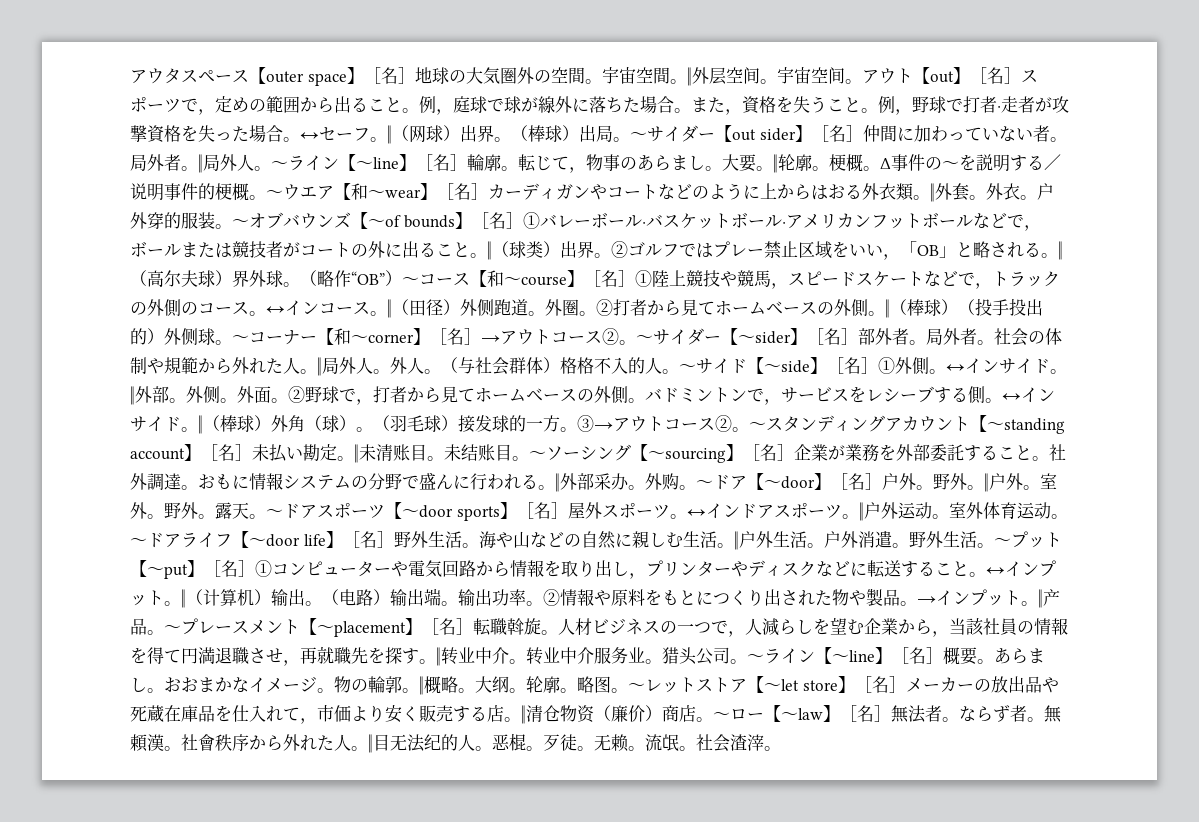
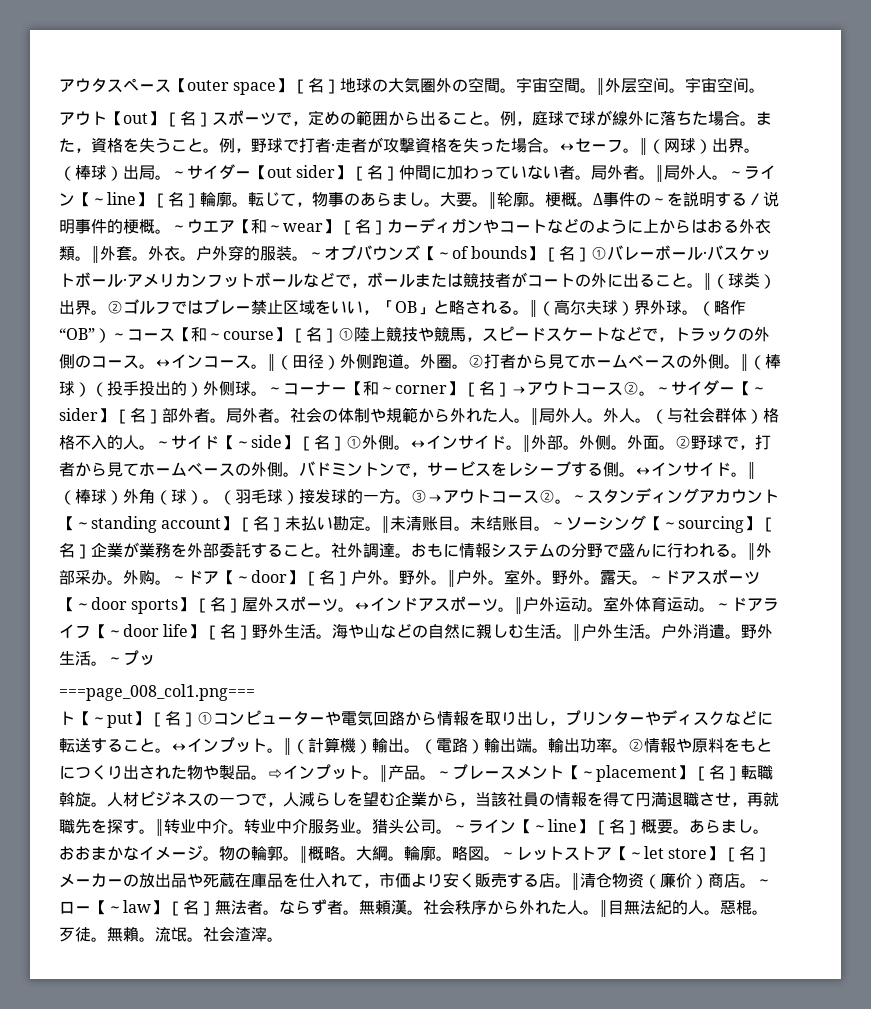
- 宇宙空间。アウト【out】［名］スポーツで，定めの範囲から出ること。
+ 宇宙空间。
+ アウト【out】［名］スポーツで，定めの範囲から出ること。
- ②ゴルフではプレー禁止区域をいい，「OB」と略される。
+ ②ゴルフではブレー禁止区域をいい，「OB」と略される。
- ～プット【～put】［名］①コンピューターや電気回路から情報を取り出し，プリンターやディスクなどに転送すること。
+ ～プッ
+ ===page_008_col1.png===
+ ト【～put】［名］①コンピューターや電気回路から情報を取り出し，プリンターやディスクなどに転送すること。
- ‖（计算机）输出。（电路）输出端。输出功率。
+ ‖（計算機）輸出。（電路）輸出端。輸出功率。
- →インプット。
+ ⇨インプット。
- 大纲。轮廓。略图。
+ 大綱。輪廓。略図。
- 社會秩序から外れた人。
+ 社会秩序から外れた人。
- ‖目无法纪的人。恶棍。
+ ‖目無法紀的人。惡棍。
- 无赖。
+ 無賴。

